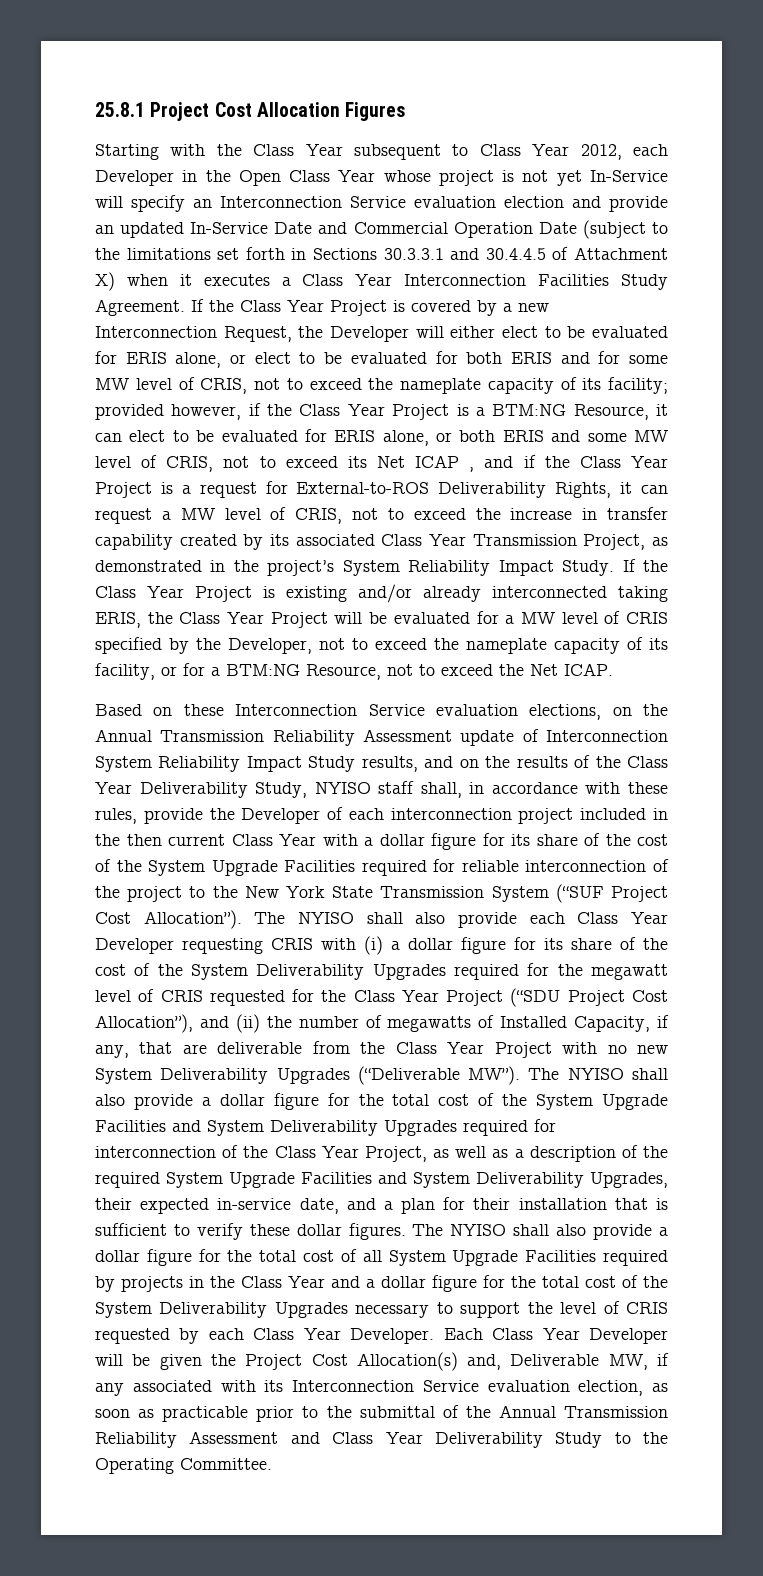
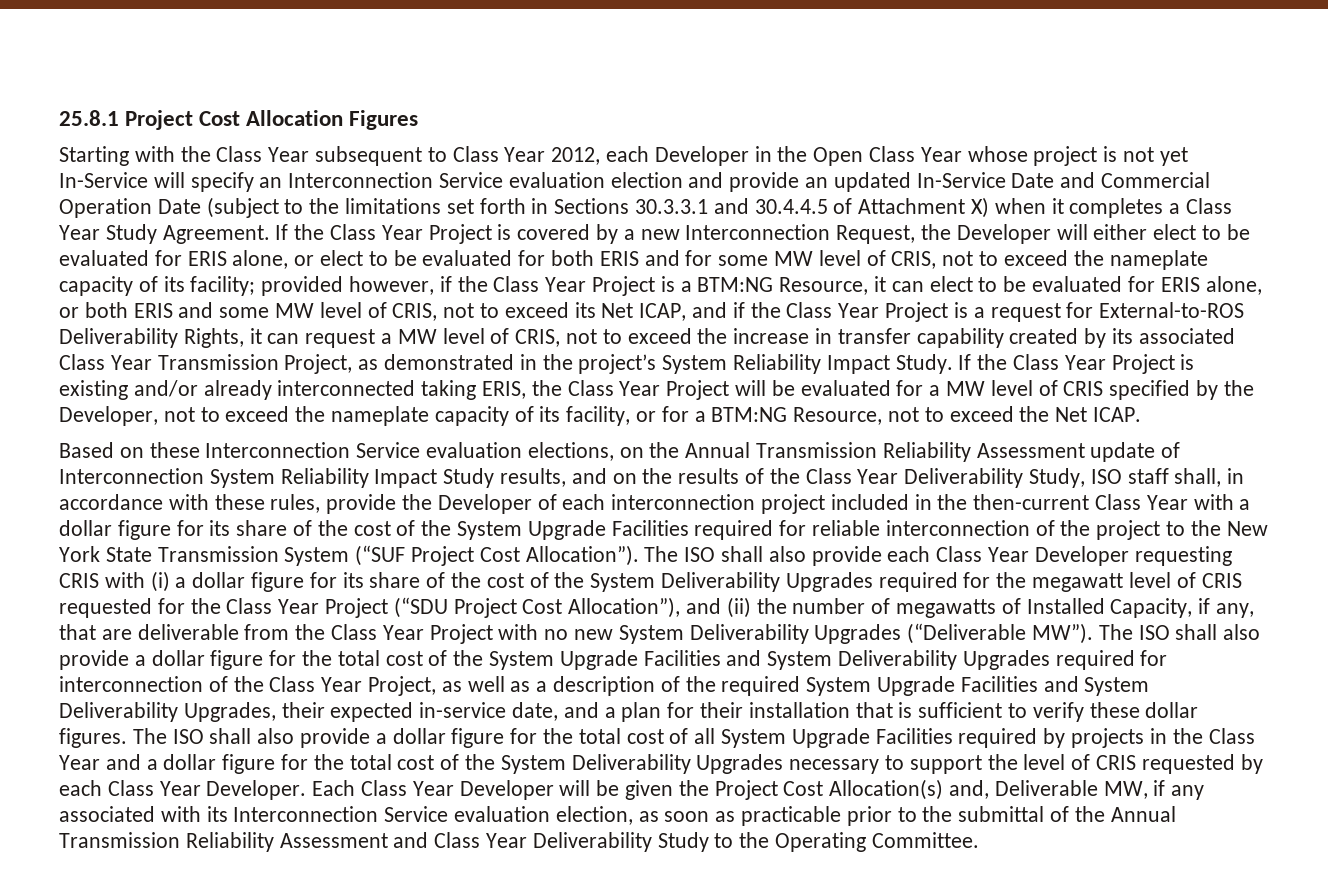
- Starting with the Class Year subsequent to Class Year 2012, each Developer in the Open Class Year whose project is not yet In-Service will specify an Interconnection Service evaluation election and provide an updated In-Service Date and Commercial Operation Date (subject to the limitations set forth in Sections 30.3.3.1 and 30.4.4.5 of Attachment X) when it executes a Class Year Interconnection Facilities Study Agreement.
+ Starting with the Class Year subsequent to Class Year 2012, each Developer in the Open Class Year whose project is not yet In-Service will specify an Interconnection Service evaluation election and provide an updated In-Service Date and Commercial Operation Date (subject to the limitations set forth in Sections 30.3.3.1 and 30.4.4.5 of Attachment X) when it completes a Class Year Study Agreement.
- provided however, if the Class Year Project is a BTM:NG Resource, it can elect to be evaluated for ERIS alone, or both ERIS and some MW level of CRIS, not to exceed its Net ICAP , and if the Class Year Project is a request for External-to-ROS Deliverability Rights, it can request a MW level of CRIS, not to exceed the increase in transfer capability created by its associated Class Year Transmission Project, as demonstrated in the project’s System Reliability Impact Study.
+ provided however, if the Class Year Project is a BTM:NG Resource, it can elect to be evaluated for ERIS alone, or both ERIS and some MW level of CRIS, not to exceed its Net ICAP, and if the Class Year Project is a request for External-to-ROS Deliverability Rights, it can request a MW level of CRIS, not to exceed the increase in transfer capability created by its associated Class Year Transmission Project, as demonstrated in the project’s System Reliability Impact Study.
- Based on these Interconnection Service evaluation elections, on the Annual Transmission Reliability Assessment update of Interconnection System Reliability Impact Study results, and on the results of the Class Year Deliverability Study, NYISO staff shall, in accordance with these rules, provide the Developer of each interconnection project included in the then current Class Year with a dollar figure for its share of the cost of the System Upgrade Facilities required for reliable interconnection of the project to the New York State Transmission System (“SUF Project Cost Allocation”).
+ Based on these Interconnection Service evaluation elections, on the Annual Transmission Reliability Assessment update of Interconnection System Reliability Impact Study results, and on the results of the Class Year Deliverability Study, ISO staff shall, in accordance with these rules, provide the Developer of each interconnection project included in the then-current Class Year with a dollar figure for its share of the cost of the System Upgrade Facilities required for reliable interconnection of the project to the New York State Transmission System (“SUF Project Cost Allocation”).
- The NYISO shall also provide each Class Year Developer requesting CRIS with (i) a dollar figure for its share of the cost of the System Deliverability Upgrades required for the megawatt level of CRIS requested for the Class Year Project (“SDU Project Cost Allocation”), and (ii) the number of megawatts of Installed Capacity, if any, that are deliverable from the Class Year Project with no new System Deliverability Upgrades (“Deliverable MW”).
+ The ISO shall also provide each Class Year Developer requesting CRIS with (i) a dollar figure for its share of the cost of the System Deliverability Upgrades required for the megawatt level of CRIS requested for the Class Year Project (“SDU Project Cost Allocation”), and (ii) the number of megawatts of Installed Capacity, if any, that are deliverable from the Class Year Project with no new System Deliverability Upgrades (“Deliverable MW”).
- The NYISO shall also provide a dollar figure for the total cost of the System Upgrade Facilities and System Deliverability Upgrades required for interconnection of the Class Year Project, as well as a description of the required System Upgrade Facilities and System Deliverability Upgrades, their expected in-service date, and a plan for their installation that is sufficient to verify these dollar figures.
+ The ISO shall also provide a dollar figure for the total cost of the System Upgrade Facilities and System Deliverability Upgrades required for interconnection of the Class Year Project, as well as a description of the required System Upgrade Facilities and System Deliverability Upgrades, their expected in-service date, and a plan for their installation that is sufficient to verify these dollar figures.
- The NYISO shall also provide a dollar figure for the total cost of all System Upgrade Facilities required by projects in the Class Year and a dollar figure for the total cost of the System Deliverability Upgrades necessary to support the level of CRIS requested by each Class Year Developer.
+ The ISO shall also provide a dollar figure for the total cost of all System Upgrade Facilities required by projects in the Class Year and a dollar figure for the total cost of the System Deliverability Upgrades necessary to support the level of CRIS requested by each Class Year Developer.

